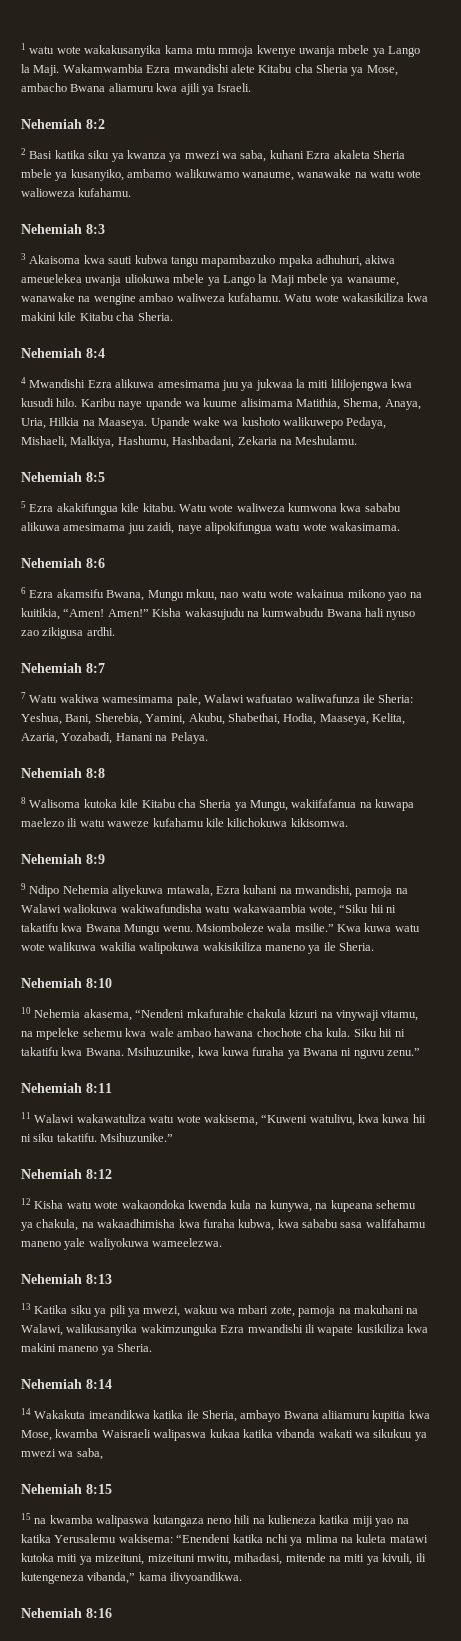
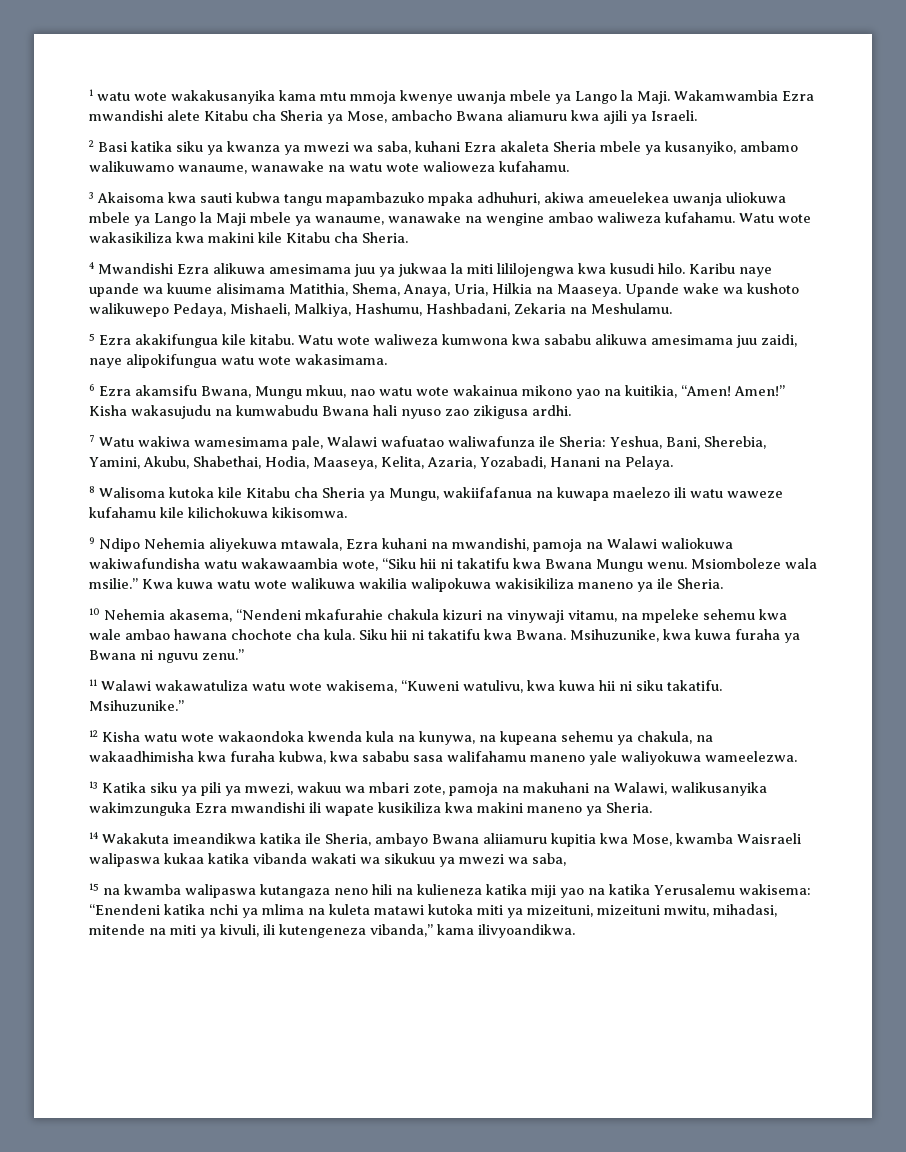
- Nehemiah 8:2
- Nehemiah 8:3
- Nehemiah 8:4
- Nehemiah 8:5
- Nehemiah 8:6
- Nehemiah 8:7
- Nehemiah 8:8
- Nehemiah 8:9
- Nehemiah 8:10
- Nehemiah 8:11
- Nehemiah 8:12
- Nehemiah 8:13
- Nehemiah 8:14
- Nehemiah 8:15
- Nehemiah 8:16

